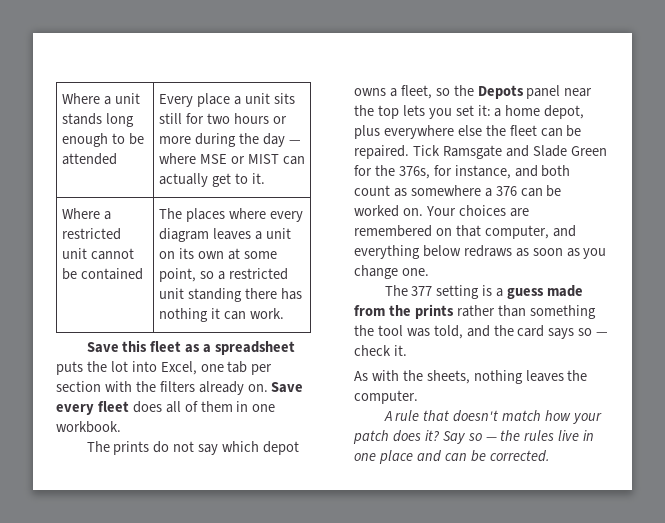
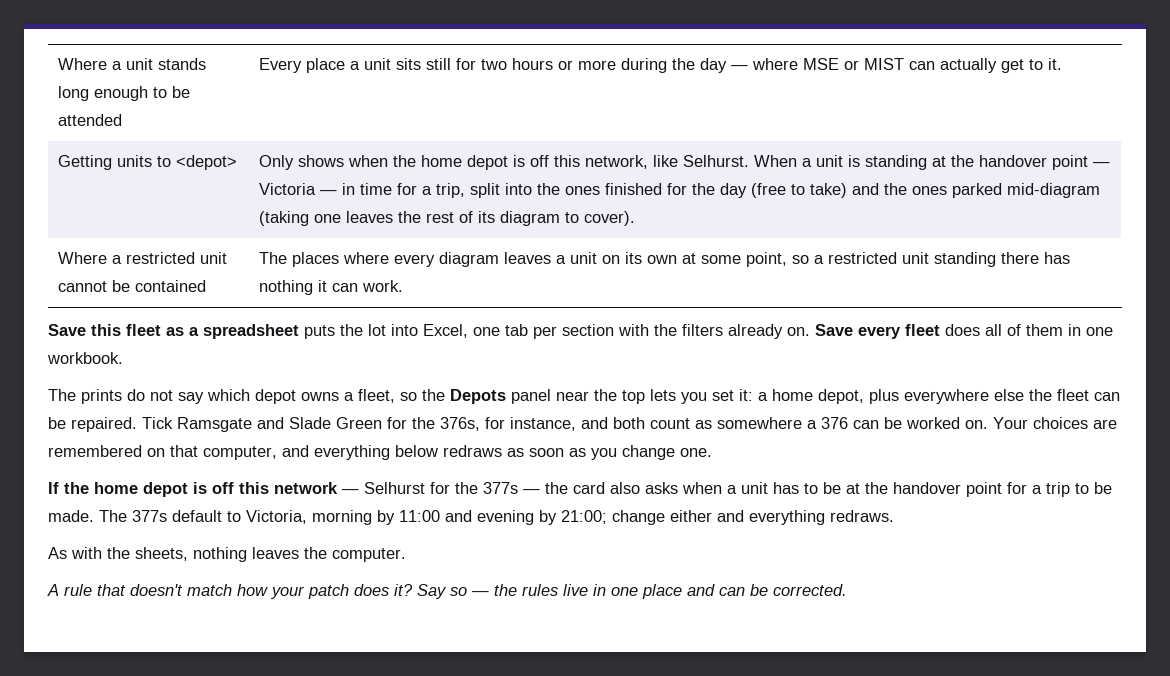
+ Getting units to <depot> | Only shows when the home depot is off this network, like Selhurst. When a unit is standing at the handover point — Victoria — in time for a trip, split into the ones finished for the day (free to take) and the ones parked mid-diagram (taking one leaves the rest of its diagram to cover).
- The 377 setting is a guess made from the prints rather than something the tool was told, and the card says so — check it.
+ If the home depot is off this network — Selhurst for the 377s — the card also asks when a unit has to be at the handover point for a trip to be made. The 377s default to Victoria, morning by 11:00 and evening by 21:00; change either and everything redraws.

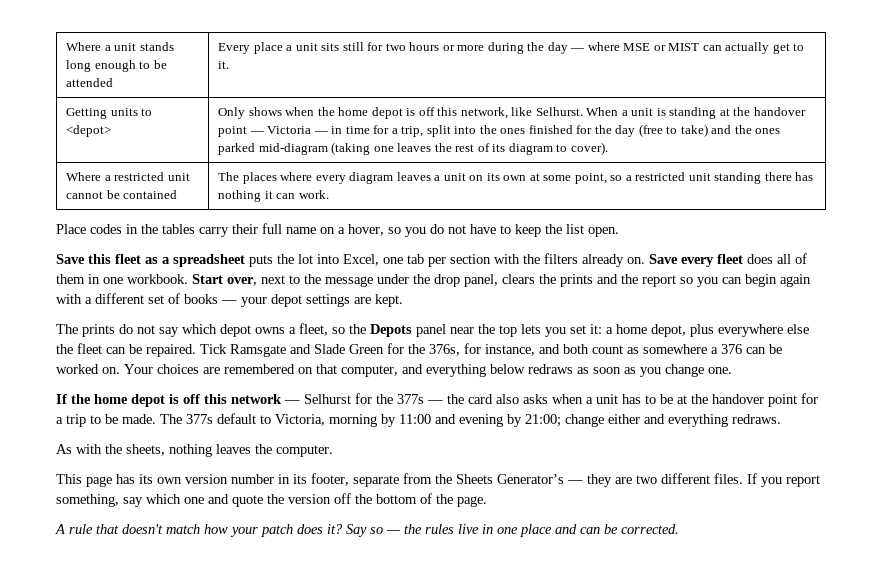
+ Place codes in the tables carry their full name on a hover, so you do not have to keep the list open.
+ Start over, next to the message under the drop panel, clears the prints and the report so you can begin again with a different set of books — your depot settings are kept.
+ This page has its own version number in its footer, separate from the Sheets Generator’s — they are two different files. If you report something, say which one and quote the version off the bottom of the page.

